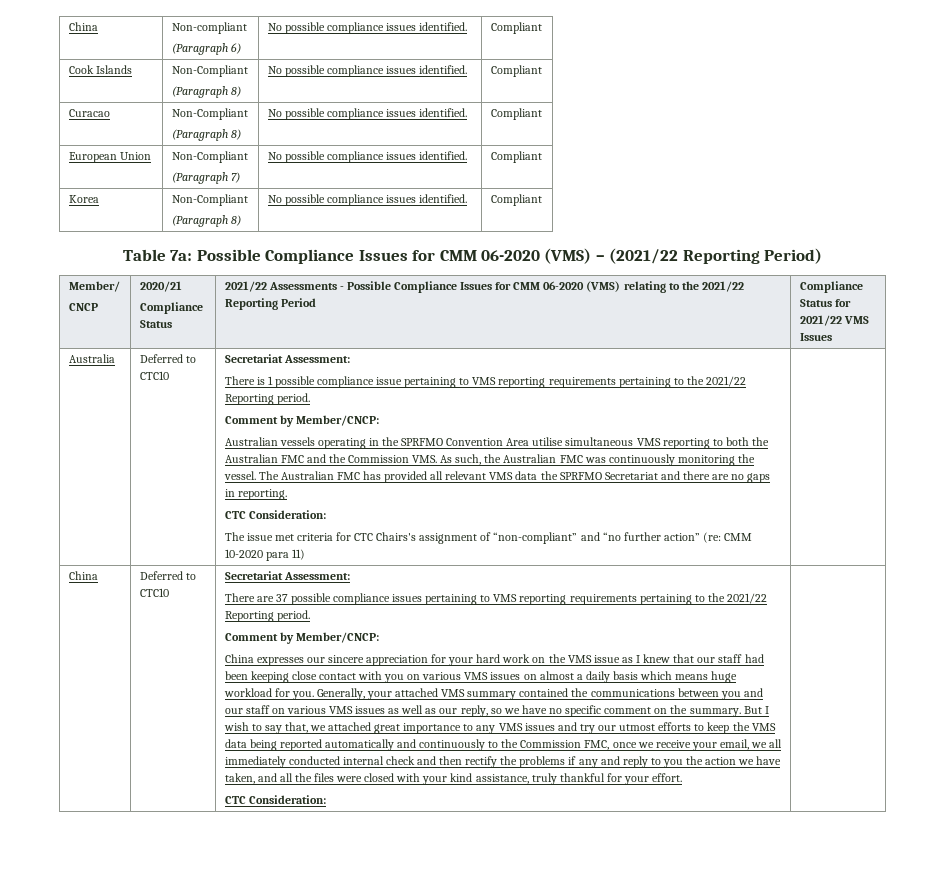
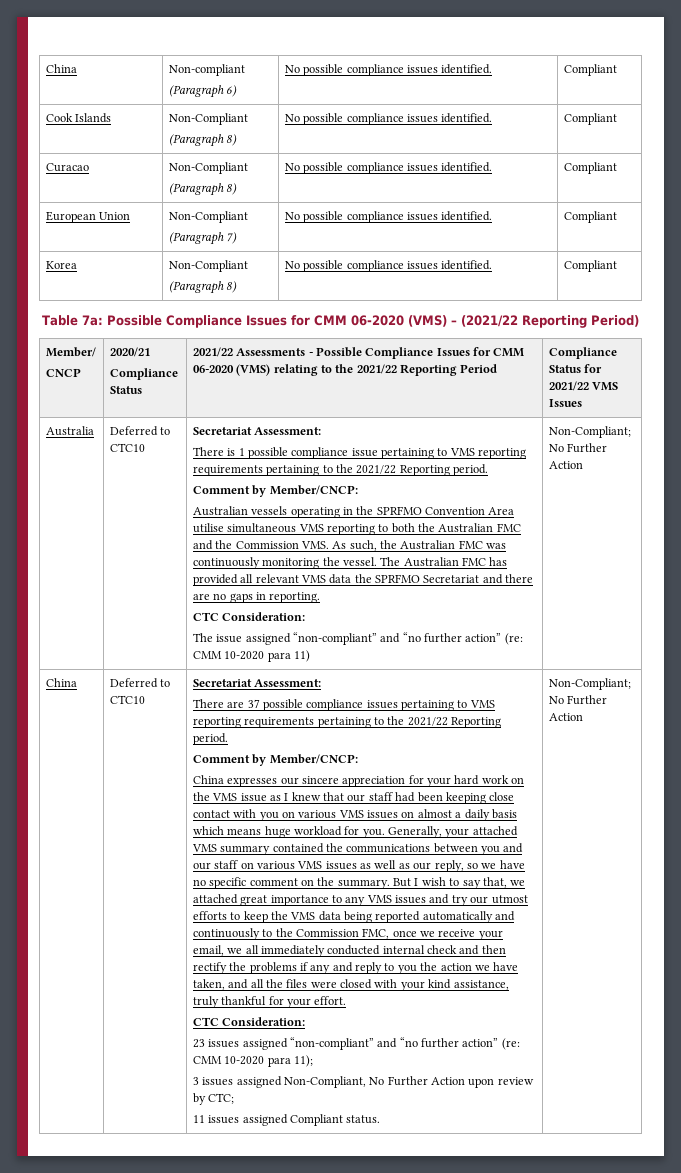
- The issue met criteria for CTC Chairs's assignment of “non-compliant” and “no further action” (re: CMM 10-2020 para 11)
+ The issue assigned “non-compliant” and “no further action” (re: CMM 10-2020 para 11) | Non-Compliant; No Further Action
+ 23 issues assigned “non-compliant” and “no further action” (re: CMM 10-2020 para 11);
+ 3 issues assigned Non-Compliant, No Further Action upon review by CTC;
+ 11 issues assigned Compliant status. | Non-Compliant; No Further Action

